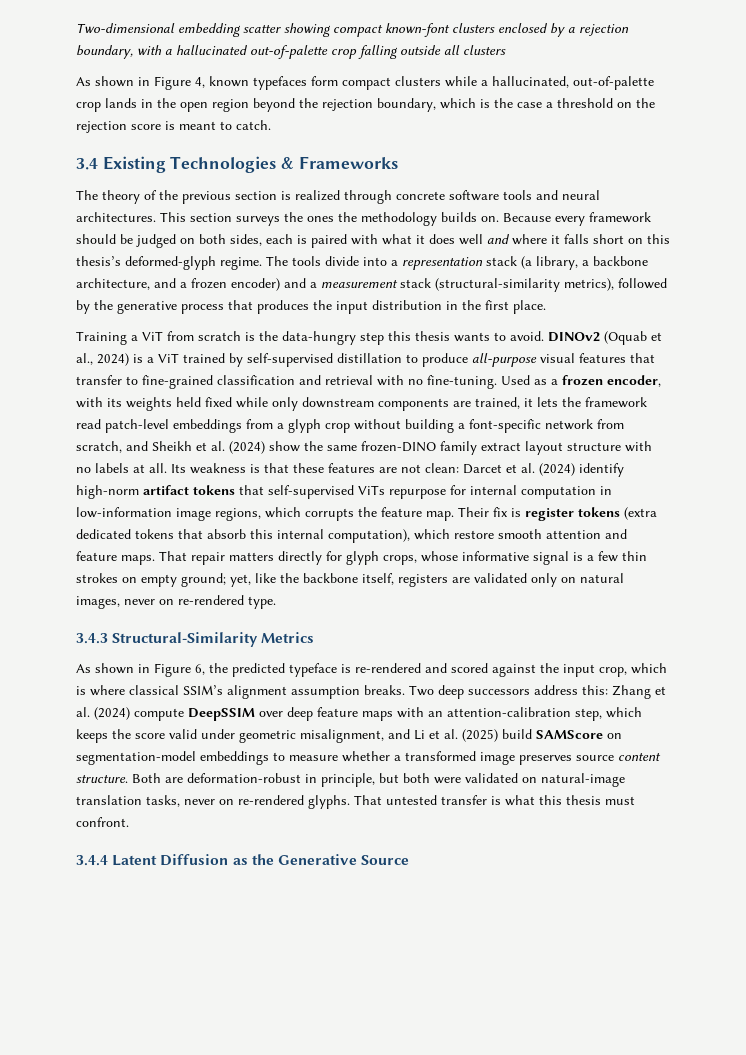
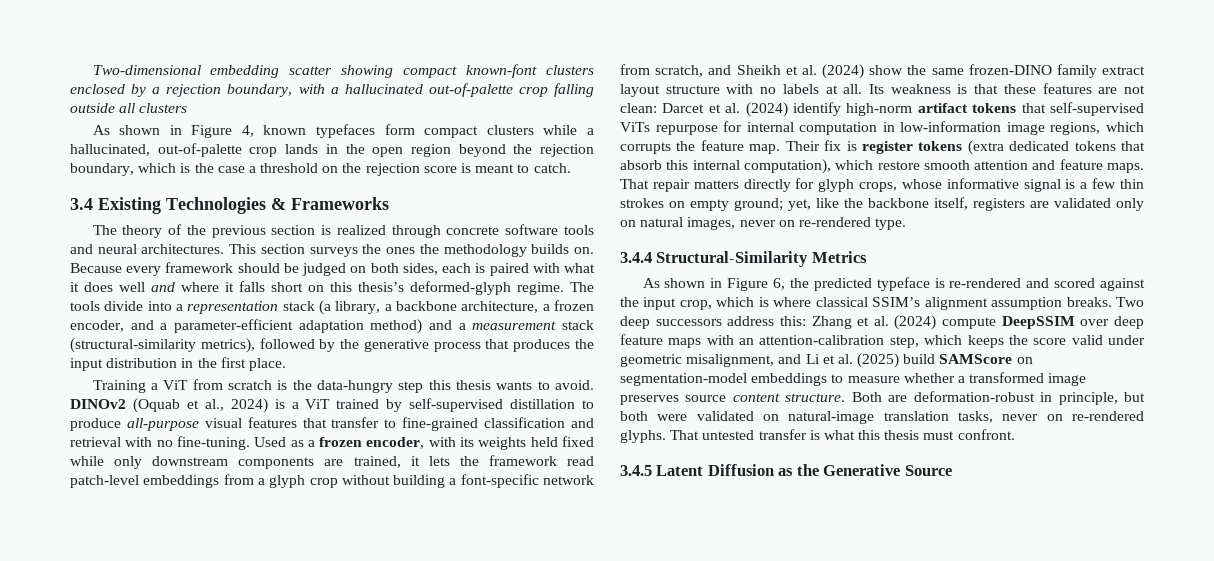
- The tools divide into a representation stack (a library, a backbone architecture, and a frozen encoder) and a measurement stack (structural-similarity metrics), followed by the generative process that produces the input distribution in the first place.
+ The tools divide into a representation stack (a library, a backbone architecture, a frozen encoder, and a parameter-efficient adaptation method) and a measurement stack (structural-similarity metrics), followed by the generative process that produces the input distribution in the first place.
- 3.4.3 Structural-Similarity Metrics
+ 3.4.4 Structural-Similarity Metrics
- 3.4.4 Latent Diffusion as the Generative Source
+ 3.4.5 Latent Diffusion as the Generative Source

